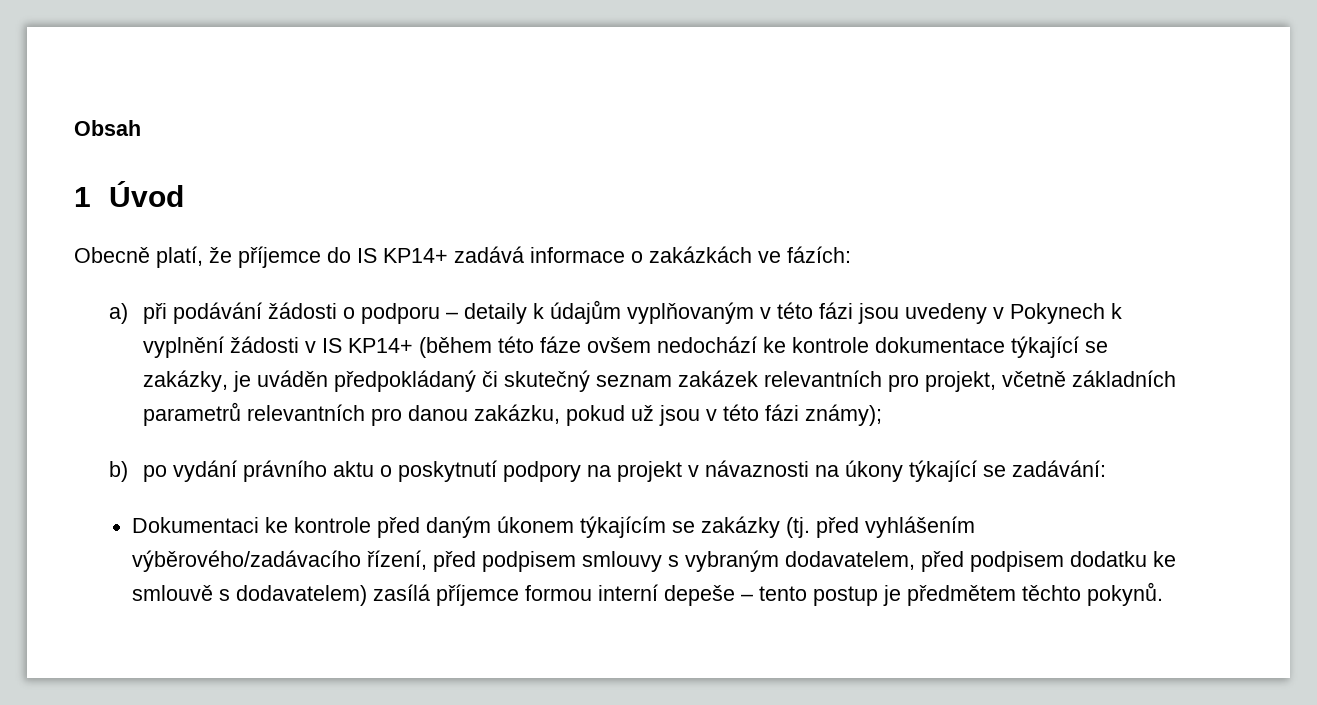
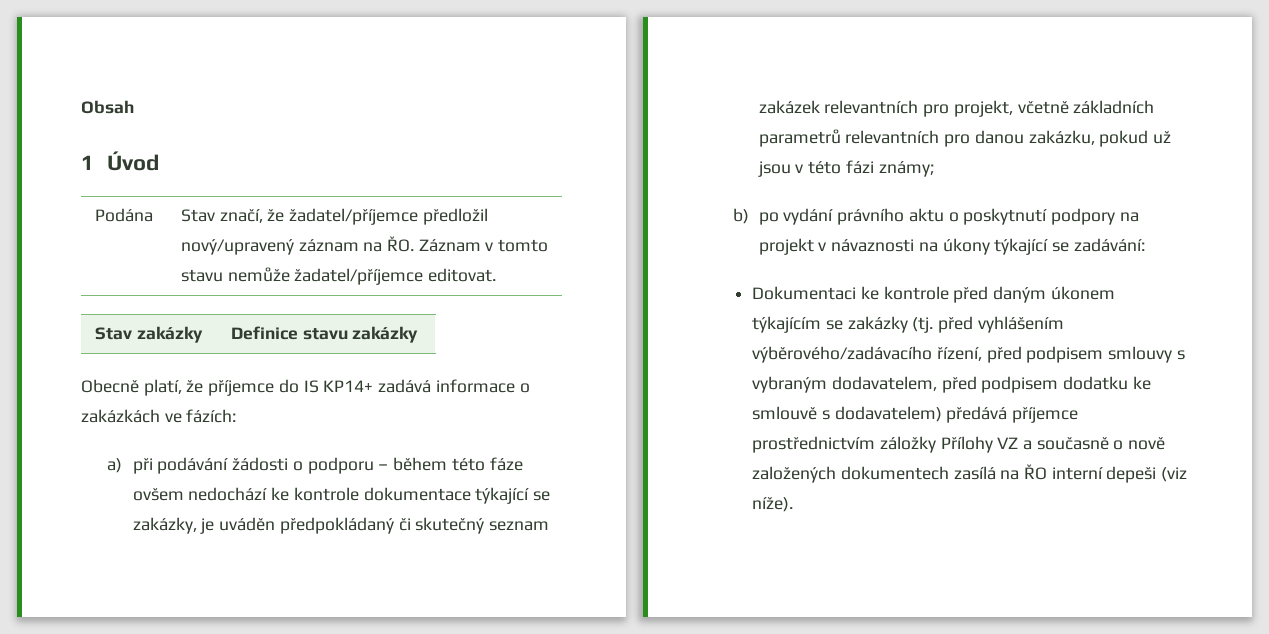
+ Podána | Stav značí, že žadatel/příjemce předložil nový/upravený záznam na ŘO. Záznam v tomto stavu nemůže žadatel/příjemce editovat.
+ Stav zakázky | Definice stavu zakázky
- a) při podávání žádosti o podporu – detaily k údajům vyplňovaným v této fázi jsou uvedeny v Pokynech k vyplnění žádosti v IS KP14+ (během této fáze ovšem nedochází ke kontrole dokumentace týkající se zakázky, je uváděn předpokládaný či skutečný seznam zakázek relevantních pro projekt, včetně základních parametrů relevantních pro danou zakázku, pokud už jsou v této fázi známy);
+ a) při podávání žádosti o podporu – během této fáze ovšem nedochází ke kontrole dokumentace týkající se zakázky, je uváděn předpokládaný či skutečný seznam zakázek relevantních pro projekt, včetně základních parametrů relevantních pro danou zakázku, pokud už jsou v této fázi známy;
- Dokumentaci ke kontrole před daným úkonem týkajícím se zakázky (tj. před vyhlášením výběrového/zadávacího řízení, před podpisem smlouvy s vybraným dodavatelem, před podpisem dodatku ke smlouvě s dodavatelem) zasílá příjemce formou interní depeše – tento postup je předmětem těchto pokynů.
+ Dokumentaci ke kontrole před daným úkonem týkajícím se zakázky (tj. před vyhlášením výběrového/zadávacího řízení, před podpisem smlouvy s vybraným dodavatelem, před podpisem dodatku ke smlouvě s dodavatelem) předává příjemce prostřednictvím záložky Přílohy VZ a současně o nově založených dokumentech zasílá na ŘO interní depeši (viz níže).

